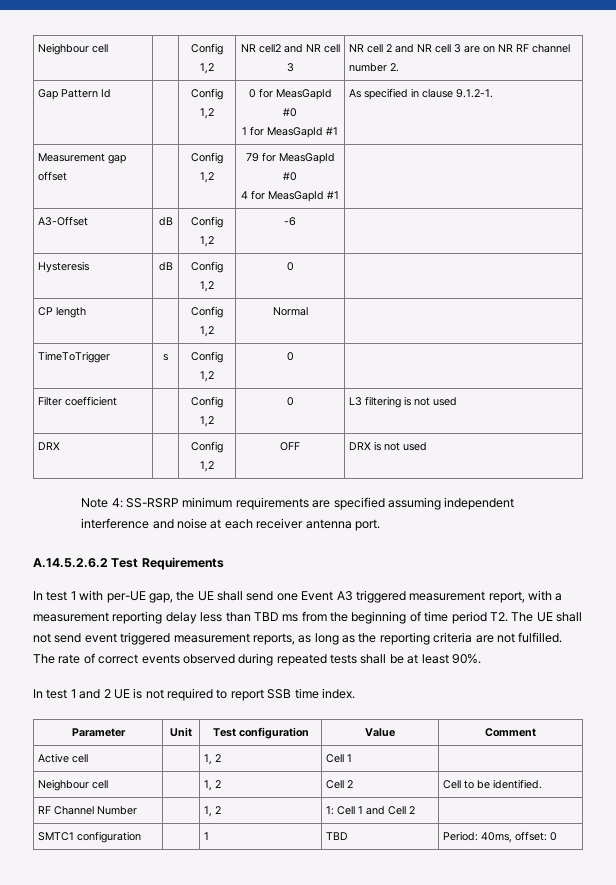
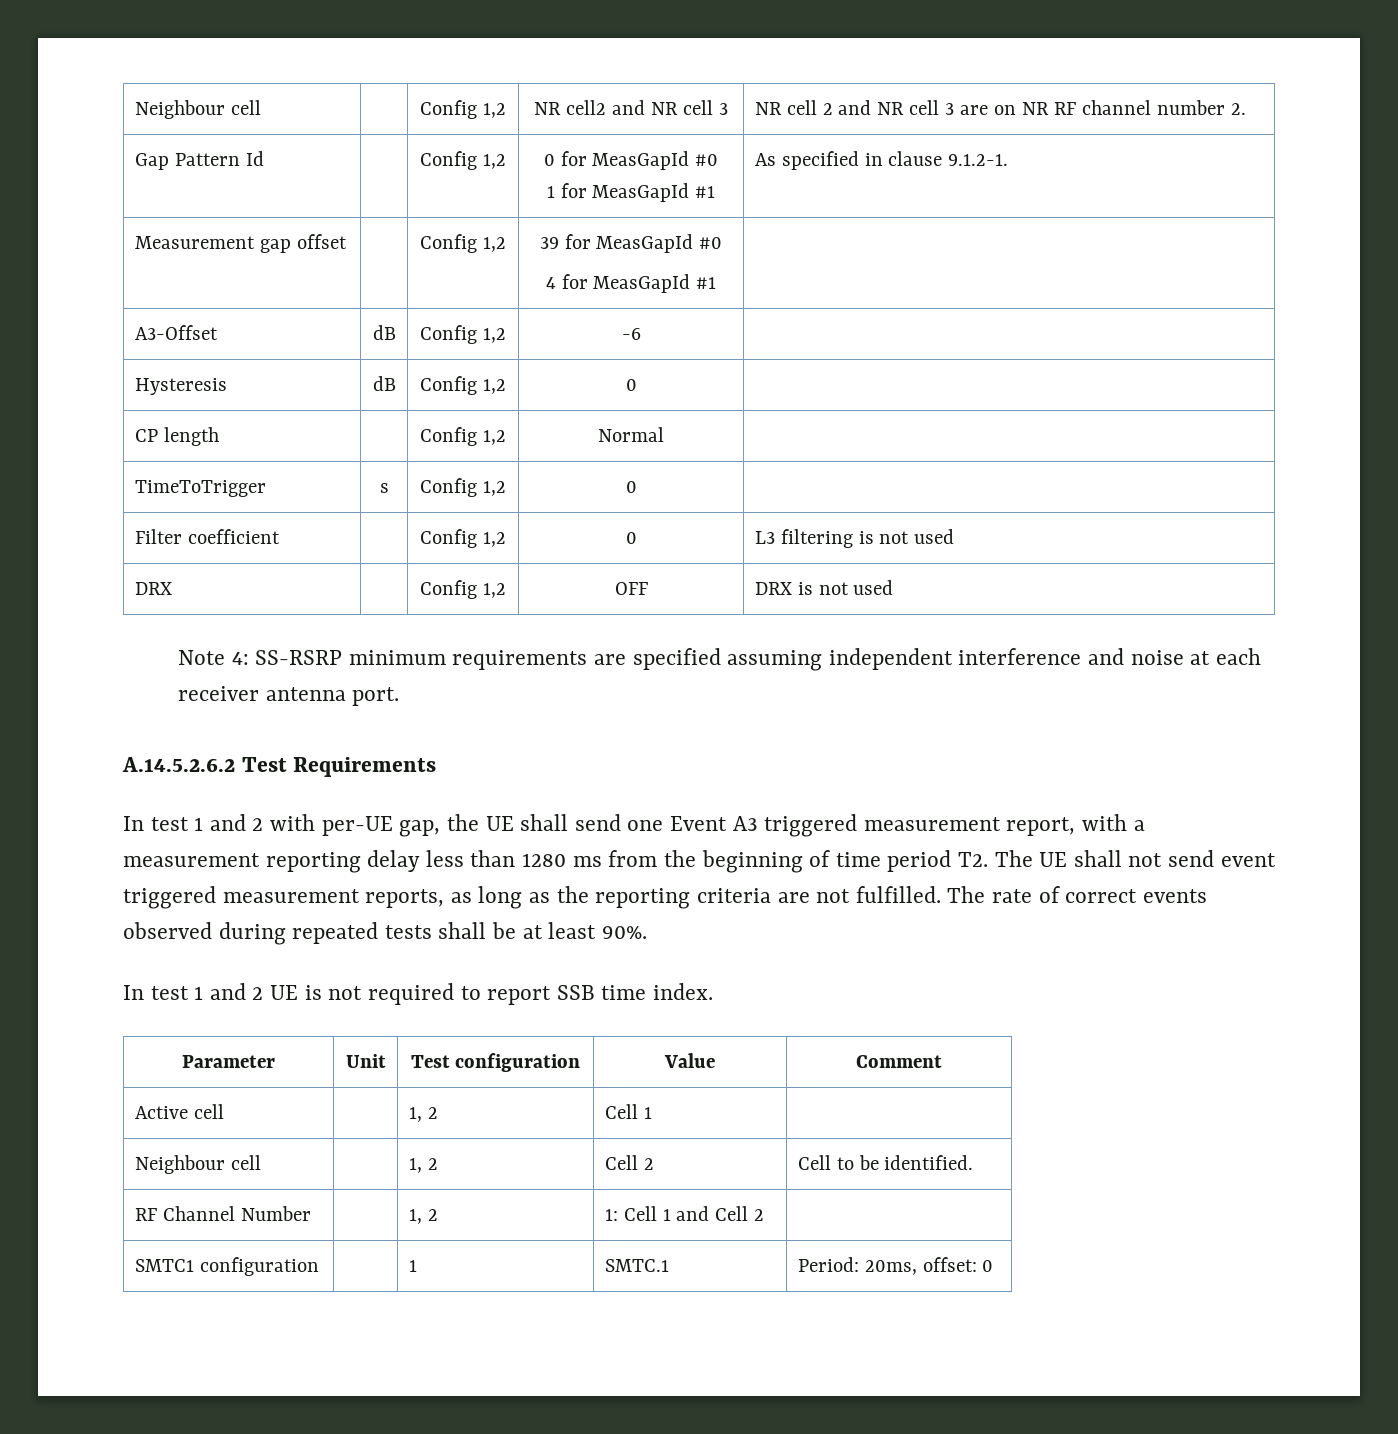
- Measurement gap offset | | Config 1,2 | 79 for MeasGapId #0
+ Measurement gap offset | | Config 1,2 | 39 for MeasGapId #0
- In test 1 with per-UE gap, the UE shall send one Event A3 triggered measurement report, with a measurement reporting delay less than TBD ms from the beginning of time period T2. The UE shall not send event triggered measurement reports, as long as the reporting criteria are not fulfilled.
+ In test 1 and 2 with per-UE gap, the UE shall send one Event A3 triggered measurement report, with a measurement reporting delay less than 1280 ms from the beginning of time period T2. The UE shall not send event triggered measurement reports, as long as the reporting criteria are not fulfilled.
- SMTC1 configuration | | 1 | TBD | Period: 40ms, offset: 0
+ SMTC1 configuration | | 1 | SMTC.1 | Period: 20ms, offset: 0

